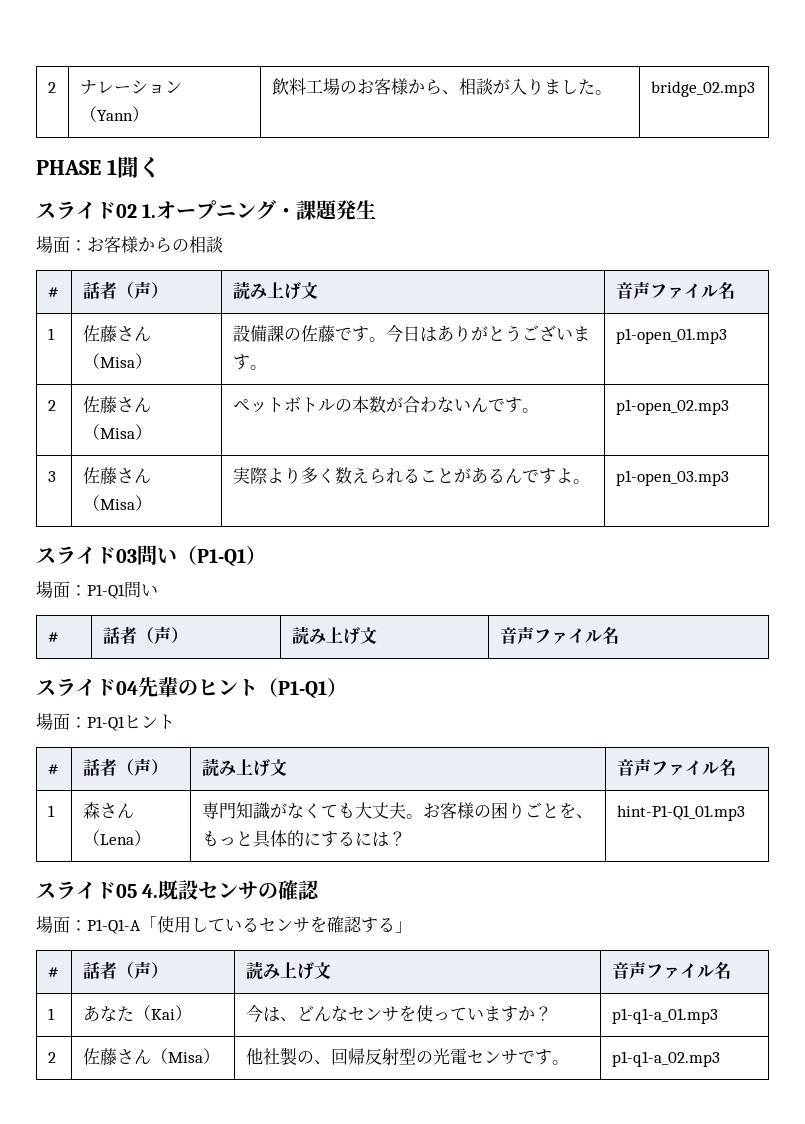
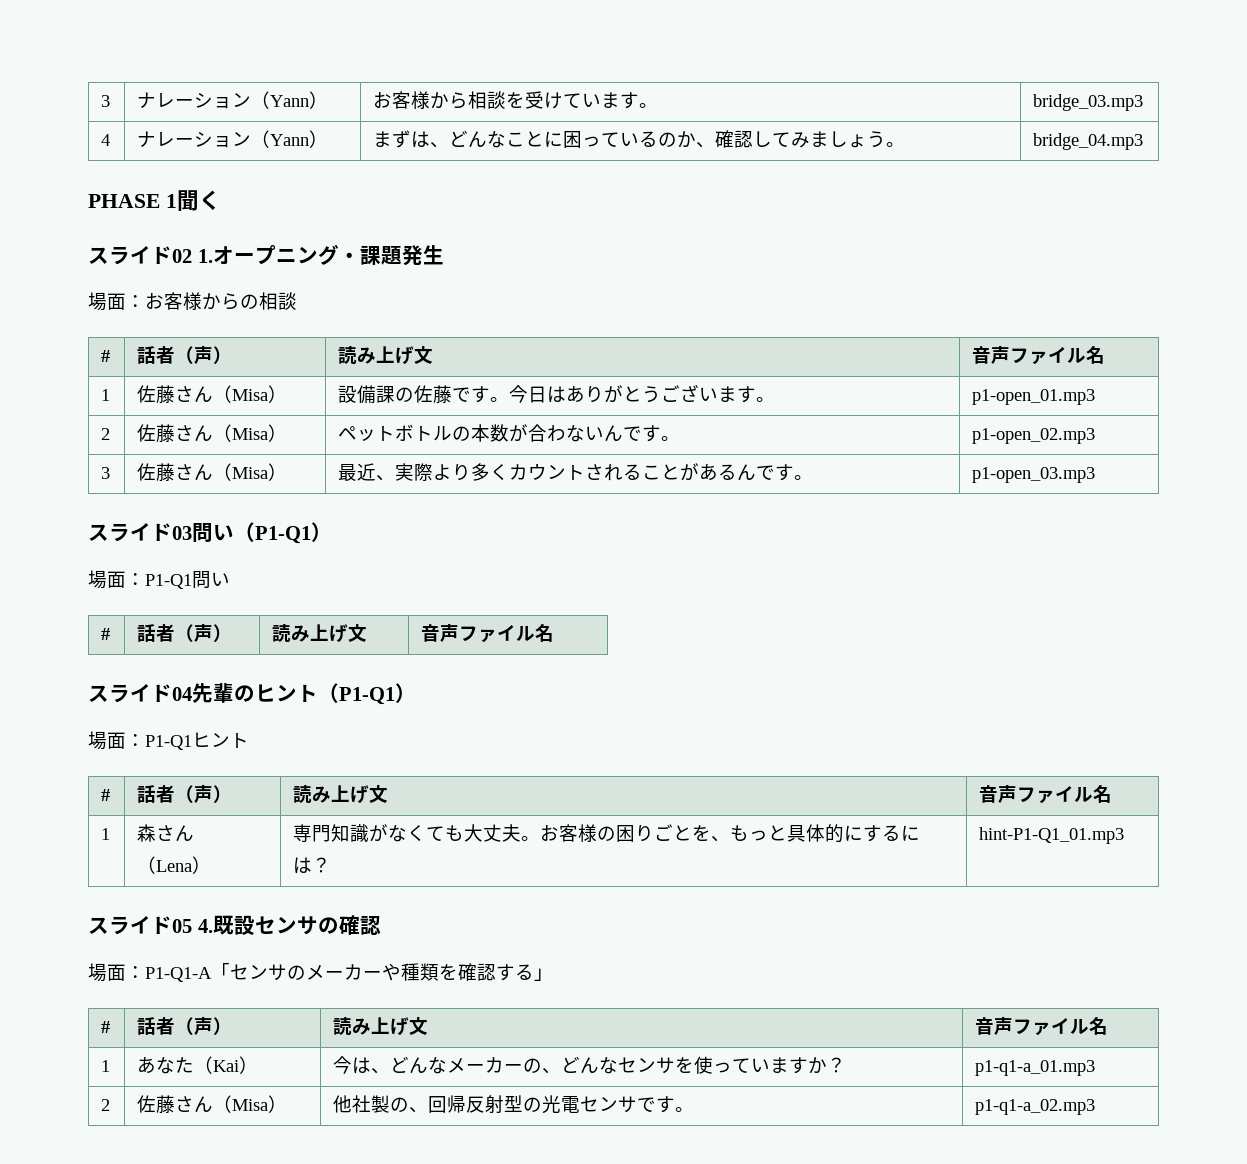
- 2 | ナレーション（Yann） | 飲料工場のお客様から、相談が入りました。 | bridge_02.mp3
+ 3 | ナレーション（Yann） | お客様から相談を受けています。 | bridge_03.mp3
+ 4 | ナレーション（Yann） | まずは、どんなことに困っているのか、確認してみましょう。 | bridge_04.mp3
- 3 | 佐藤さん（Misa） | 実際より多く数えられることがあるんですよ。 | p1-open_03.mp3
+ 3 | 佐藤さん（Misa） | 最近、実際より多くカウントされることがあるんです。 | p1-open_03.mp3
- 場面：P1-Q1-A「使用しているセンサを確認する」
+ 場面：P1-Q1-A「センサのメーカーや種類を確認する」
- 1 | あなた（Kai） | 今は、どんなセンサを使っていますか？ | p1-q1-a_01.mp3
+ 1 | あなた（Kai） | 今は、どんなメーカーの、どんなセンサを使っていますか？ | p1-q1-a_01.mp3

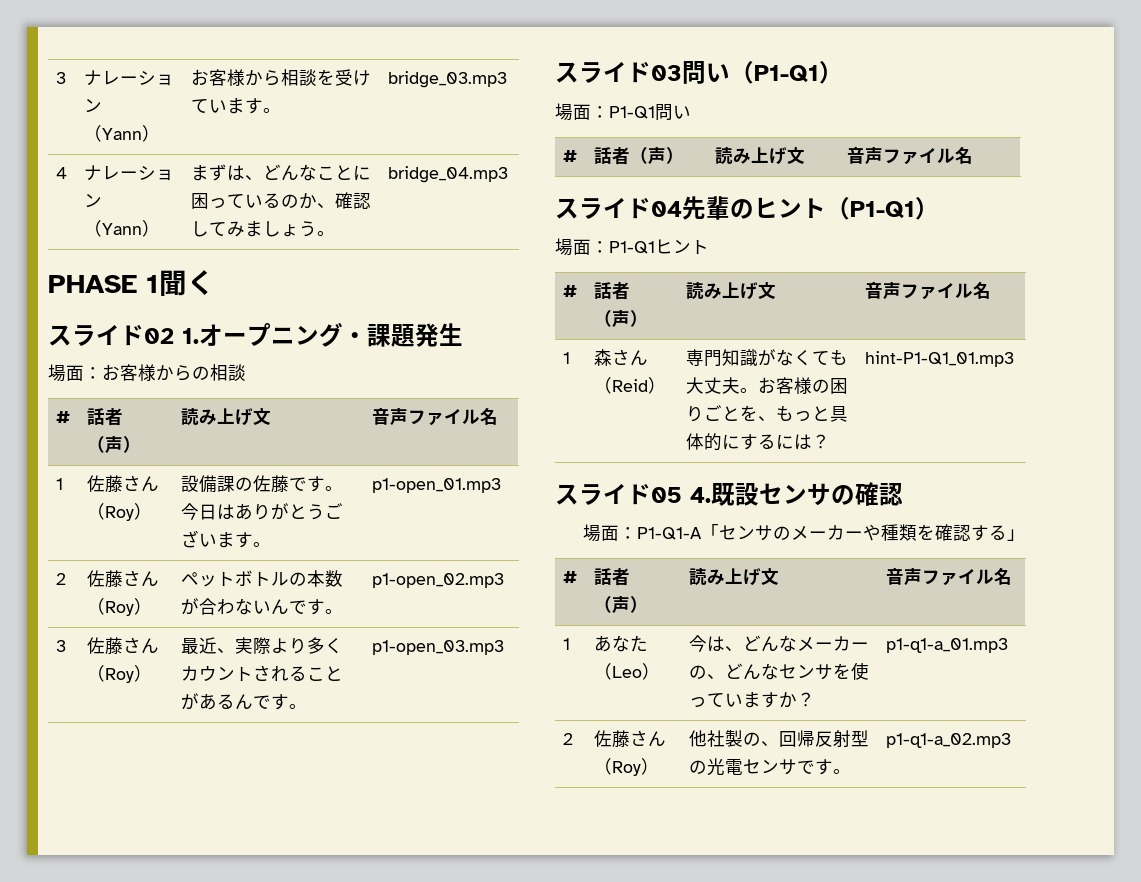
- 1 | 佐藤さん（Misa） | 設備課の佐藤です。今日はありがとうございます。 | p1-open_01.mp3
+ 1 | 佐藤さん（Roy） | 設備課の佐藤です。今日はありがとうございます。 | p1-open_01.mp3
- 2 | 佐藤さん（Misa） | ペットボトルの本数が合わないんです。 | p1-open_02.mp3
+ 2 | 佐藤さん（Roy） | ペットボトルの本数が合わないんです。 | p1-open_02.mp3
- 3 | 佐藤さん（Misa） | 最近、実際より多くカウントされることがあるんです。 | p1-open_03.mp3
+ 3 | 佐藤さん（Roy） | 最近、実際より多くカウントされることがあるんです。 | p1-open_03.mp3
- 1 | 森さん（Lena） | 専門知識がなくても大丈夫。お客様の困りごとを、もっと具体的にするには？ | hint-P1-Q1_01.mp3
+ 1 | 森さん（Reid） | 専門知識がなくても大丈夫。お客様の困りごとを、もっと具体的にするには？ | hint-P1-Q1_01.mp3
- 1 | あなた（Kai） | 今は、どんなメーカーの、どんなセンサを使っていますか？ | p1-q1-a_01.mp3
+ 1 | あなた（Leo） | 今は、どんなメーカーの、どんなセンサを使っていますか？ | p1-q1-a_01.mp3
- 2 | 佐藤さん（Misa） | 他社製の、回帰反射型の光電センサです。 | p1-q1-a_02.mp3
+ 2 | 佐藤さん（Roy） | 他社製の、回帰反射型の光電センサです。 | p1-q1-a_02.mp3

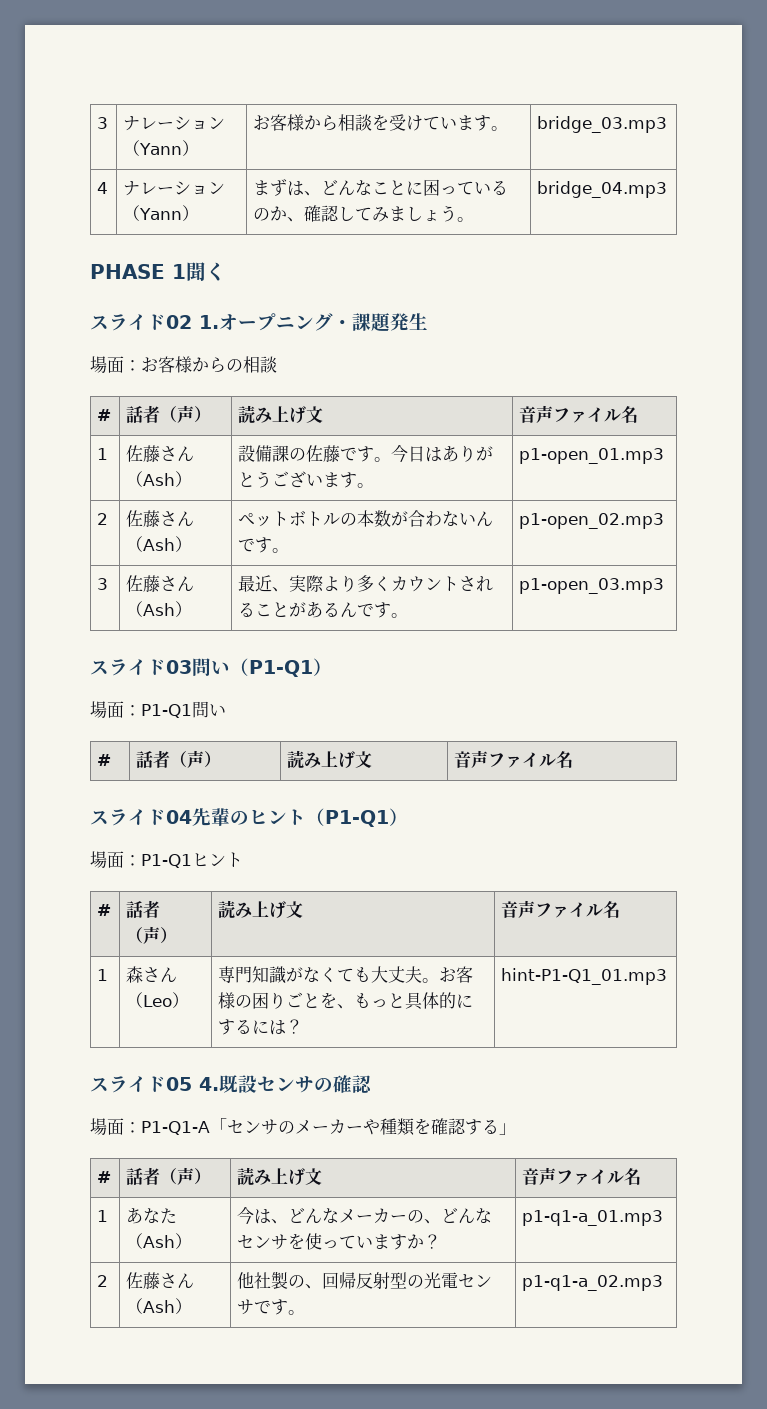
- 1 | 佐藤さん（Roy） | 設備課の佐藤です。今日はありがとうございます。 | p1-open_01.mp3
+ 1 | 佐藤さん（Ash） | 設備課の佐藤です。今日はありがとうございます。 | p1-open_01.mp3
- 2 | 佐藤さん（Roy） | ペットボトルの本数が合わないんです。 | p1-open_02.mp3
+ 2 | 佐藤さん（Ash） | ペットボトルの本数が合わないんです。 | p1-open_02.mp3
- 3 | 佐藤さん（Roy） | 最近、実際より多くカウントされることがあるんです。 | p1-open_03.mp3
+ 3 | 佐藤さん（Ash） | 最近、実際より多くカウントされることがあるんです。 | p1-open_03.mp3
- 1 | 森さん（Reid） | 専門知識がなくても大丈夫。お客様の困りごとを、もっと具体的にするには？ | hint-P1-Q1_01.mp3
+ 1 | 森さん（Leo） | 専門知識がなくても大丈夫。お客様の困りごとを、もっと具体的にするには？ | hint-P1-Q1_01.mp3
- 1 | あなた（Leo） | 今は、どんなメーカーの、どんなセンサを使っていますか？ | p1-q1-a_01.mp3
+ 1 | あなた（Ash） | 今は、どんなメーカーの、どんなセンサを使っていますか？ | p1-q1-a_01.mp3
- 2 | 佐藤さん（Roy） | 他社製の、回帰反射型の光電センサです。 | p1-q1-a_02.mp3
+ 2 | 佐藤さん（Ash） | 他社製の、回帰反射型の光電センサです。 | p1-q1-a_02.mp3

